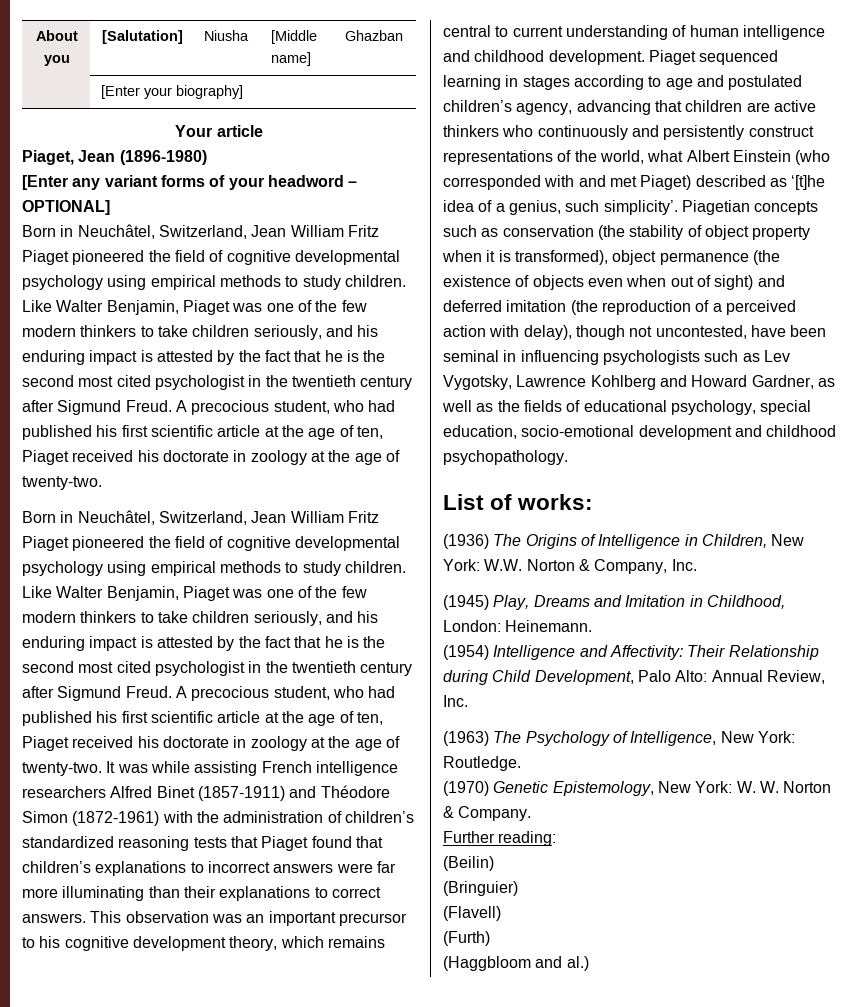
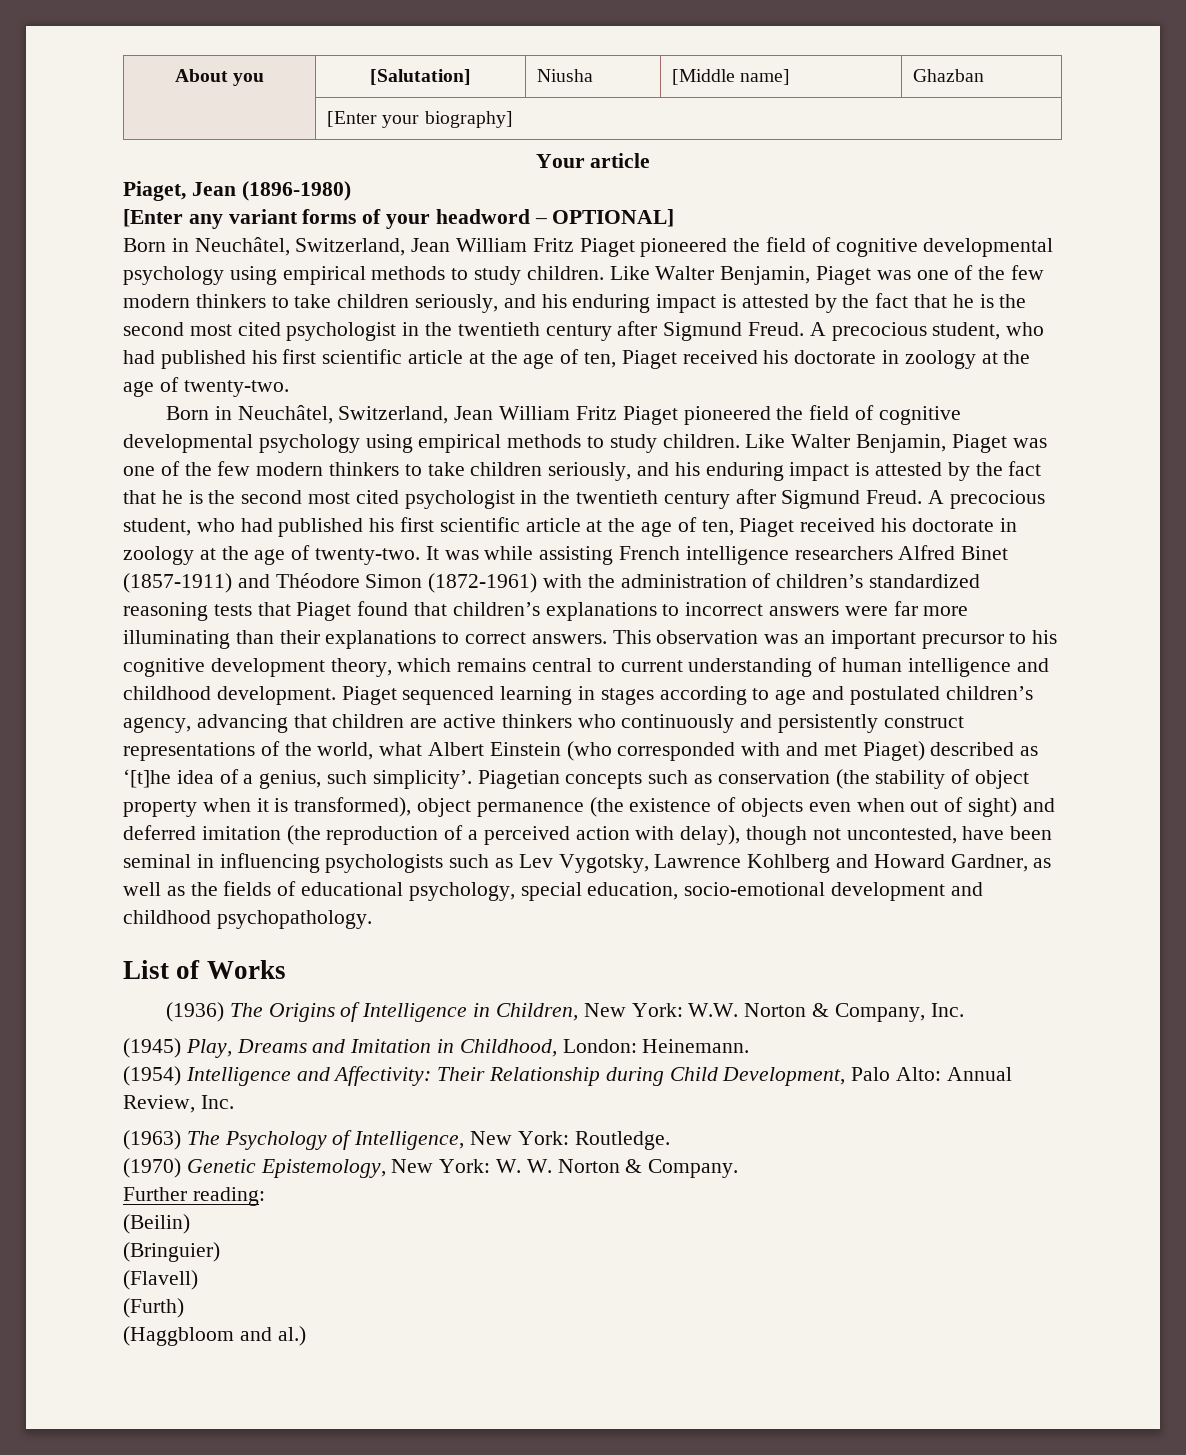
- List of works:
+ List of Works

